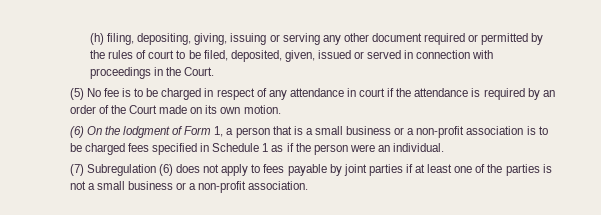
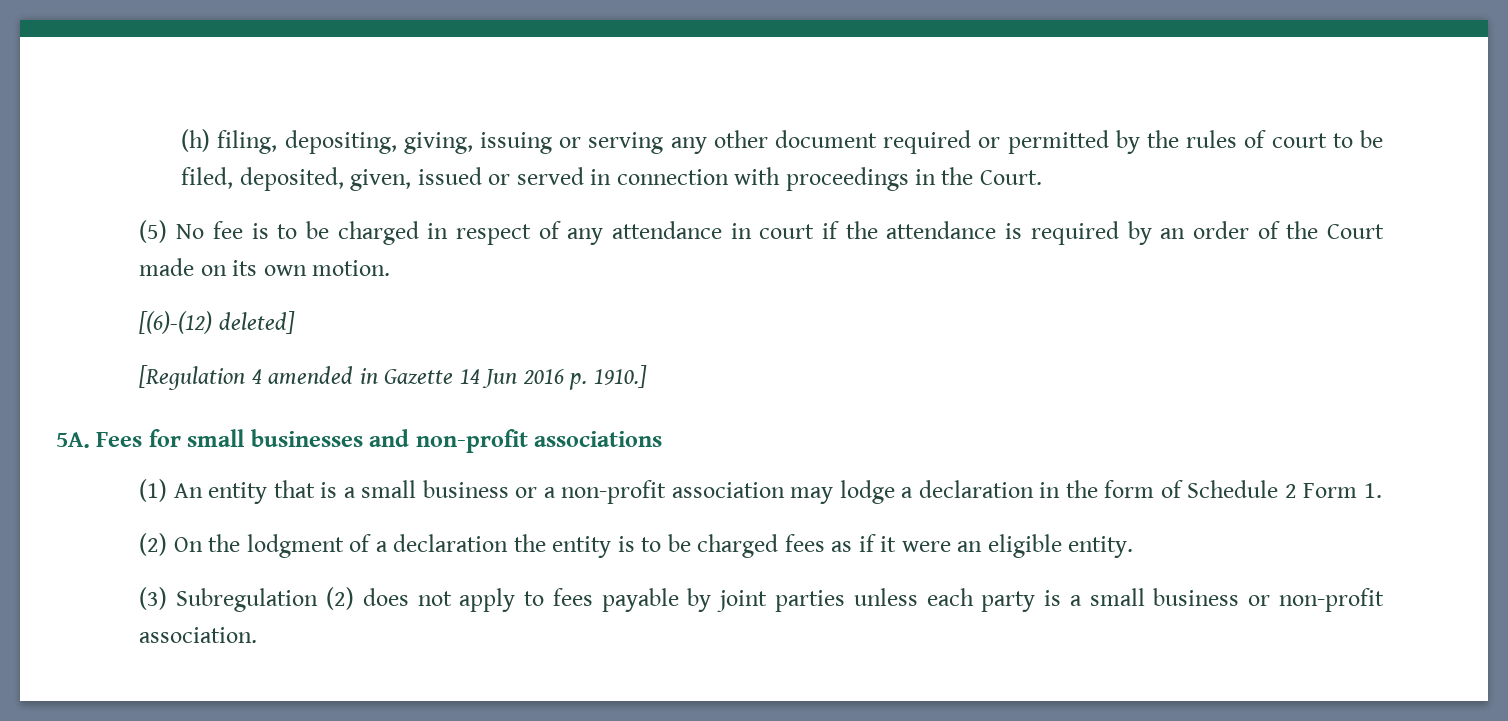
- (6) On the lodgment of Form 1, a person that is a small business or a non-profit association is to be charged fees specified in Schedule 1 as if the person were an individual.
- (7) Subregulation (6) does not apply to fees payable by joint parties if at least one of the parties is not a small business or a non-profit association.
+ [(6)-(12) deleted]
+ [Regulation 4 amended in Gazette 14 Jun 2016 p. 1910.]
+ 5A. Fees for small businesses and non-profit associations
+ (1) An entity that is a small business or a non-profit association may lodge a declaration in the form of Schedule 2 Form 1.
+ (2) On the lodgment of a declaration the entity is to be charged fees as if it were an eligible entity.
+ (3) Subregulation (2) does not apply to fees payable by joint parties unless each party is a small business or non-profit association.

